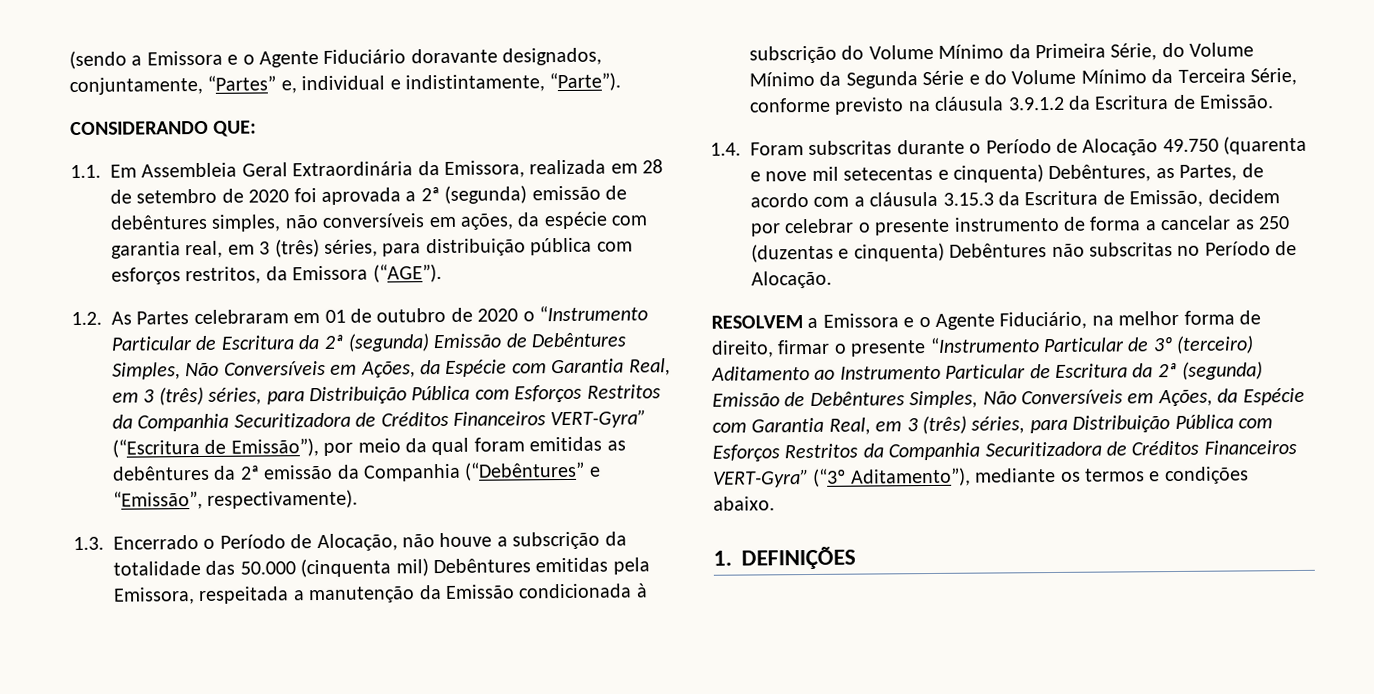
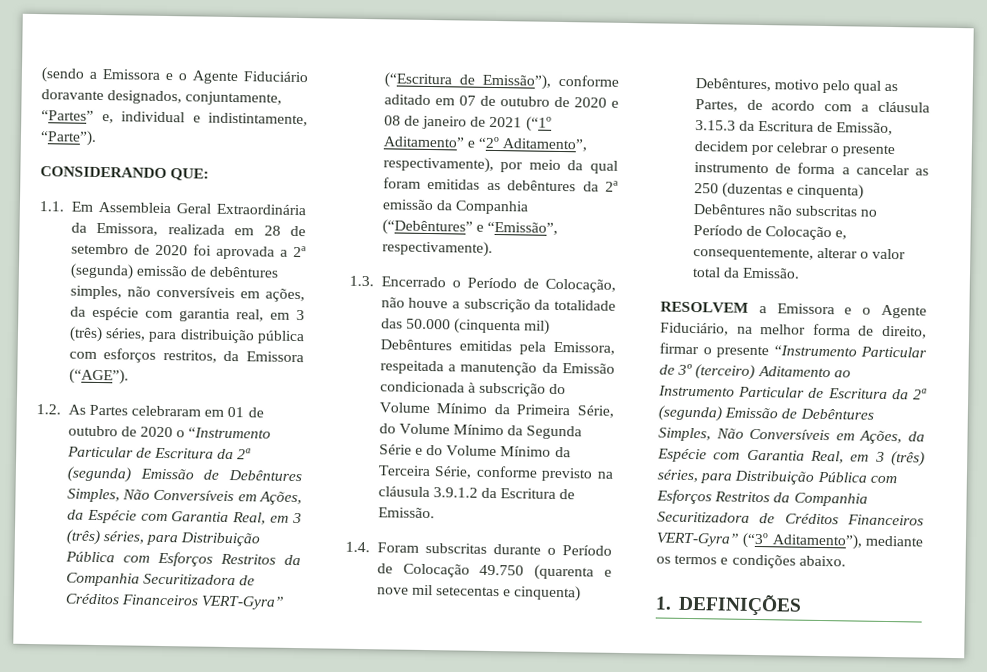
- 1.2. As Partes celebraram em 01 de outubro de 2020 o “Instrumento Particular de Escritura da 2ª (segunda) Emissão de Debêntures Simples, Não Conversíveis em Ações, da Espécie com Garantia Real, em 3 (três) séries, para Distribuição Pública com Esforços Restritos da Companhia Securitizadora de Créditos Financeiros VERT-Gyra” (“Escritura de Emissão”), por meio da qual foram emitidas as debêntures da 2ª emissão da Companhia (“Debêntures” e “Emissão”, respectivamente).
+ 1.2. As Partes celebraram em 01 de outubro de 2020 o “Instrumento Particular de Escritura da 2ª (segunda) Emissão de Debêntures Simples, Não Conversíveis em Ações, da Espécie com Garantia Real, em 3 (três) séries, para Distribuição Pública com Esforços Restritos da Companhia Securitizadora de Créditos Financeiros VERT-Gyra” (“Escritura de Emissão”), conforme aditado em 07 de outubro de 2020 e 08 de janeiro de 2021 (“1º Aditamento” e “2º Aditamento”, respectivamente), por meio da qual foram emitidas as debêntures da 2ª emissão da Companhia (“Debêntures” e “Emissão”, respectivamente).
- 1.3. Encerrado o Período de Alocação, não houve a subscrição da totalidade das 50.000 (cinquenta mil) Debêntures emitidas pela Emissora, respeitada a manutenção da Emissão condicionada à subscrição do Volume Mínimo da Primeira Série, do Volume Mínimo da Segunda Série e do Volume Mínimo da Terceira Série, conforme previsto na cláusula 3.9.1.2 da Escritura de Emissão.
+ 1.3. Encerrado o Período de Colocação, não houve a subscrição da totalidade das 50.000 (cinquenta mil) Debêntures emitidas pela Emissora, respeitada a manutenção da Emissão condicionada à subscrição do Volume Mínimo da Primeira Série, do Volume Mínimo da Segunda Série e do Volume Mínimo da Terceira Série, conforme previsto na cláusula 3.9.1.2 da Escritura de Emissão.
- 1.4. Foram subscritas durante o Período de Alocação 49.750 (quarenta e nove mil setecentas e cinquenta) Debêntures, as Partes, de acordo com a cláusula 3.15.3 da Escritura de Emissão, decidem por celebrar o presente instrumento de forma a cancelar as 250 (duzentas e cinquenta) Debêntures não subscritas no Período de Alocação.
+ 1.4. Foram subscritas durante o Período de Colocação 49.750 (quarenta e nove mil setecentas e cinquenta) Debêntures, motivo pelo qual as Partes, de acordo com a cláusula 3.15.3 da Escritura de Emissão, decidem por celebrar o presente instrumento de forma a cancelar as 250 (duzentas e cinquenta) Debêntures não subscritas no Período de Colocação e, consequentemente, alterar o valor total da Emissão.

